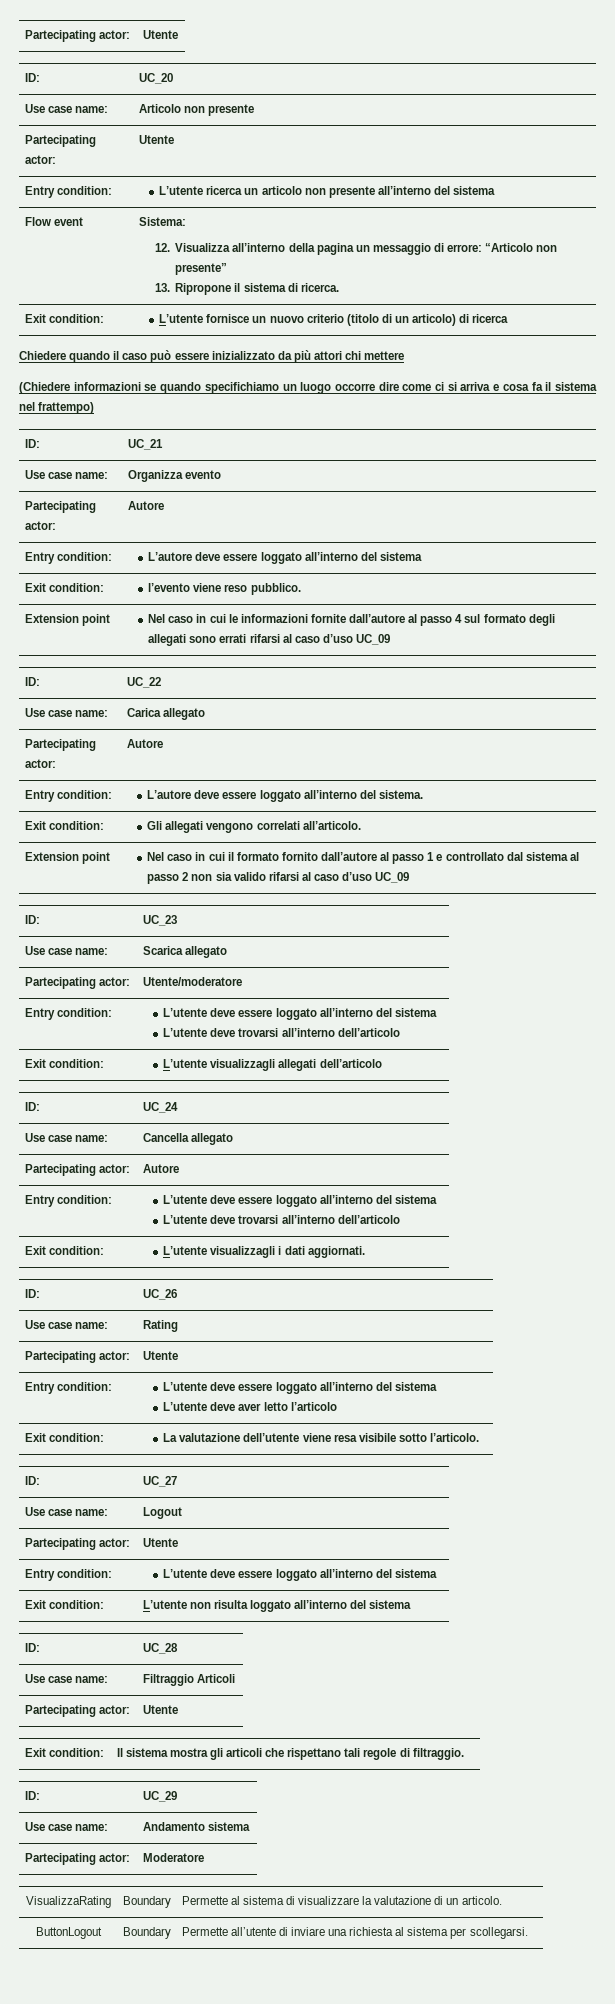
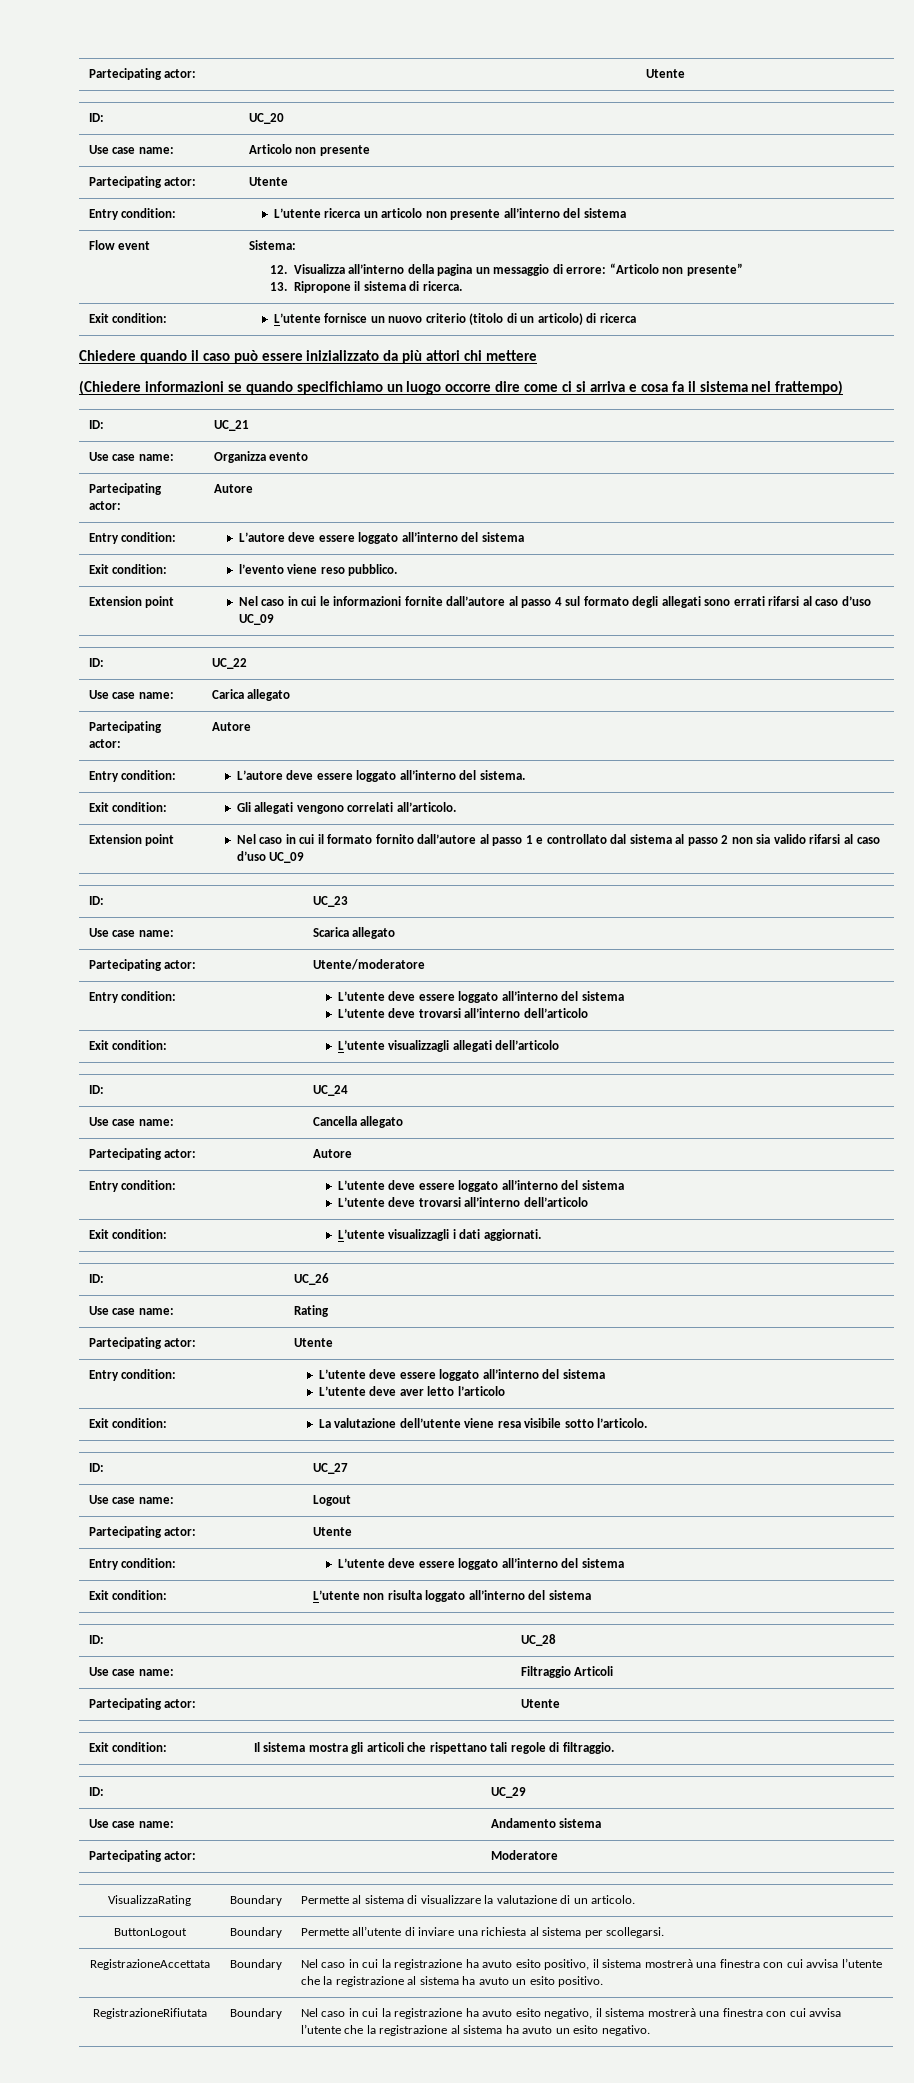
+ RegistrazioneAccettata | Boundary | Nel caso in cui la registrazione ha avuto esito positivo, il sistema mostrerà una finestra con cui avvisa l’utente che la registrazione al sistema ha avuto un esito positivo.
+ RegistrazioneRifiutata | Boundary | Nel caso in cui la registrazione ha avuto esito negativo, il sistema mostrerà una finestra con cui avvisa l’utente che la registrazione al sistema ha avuto un esito negativo.

